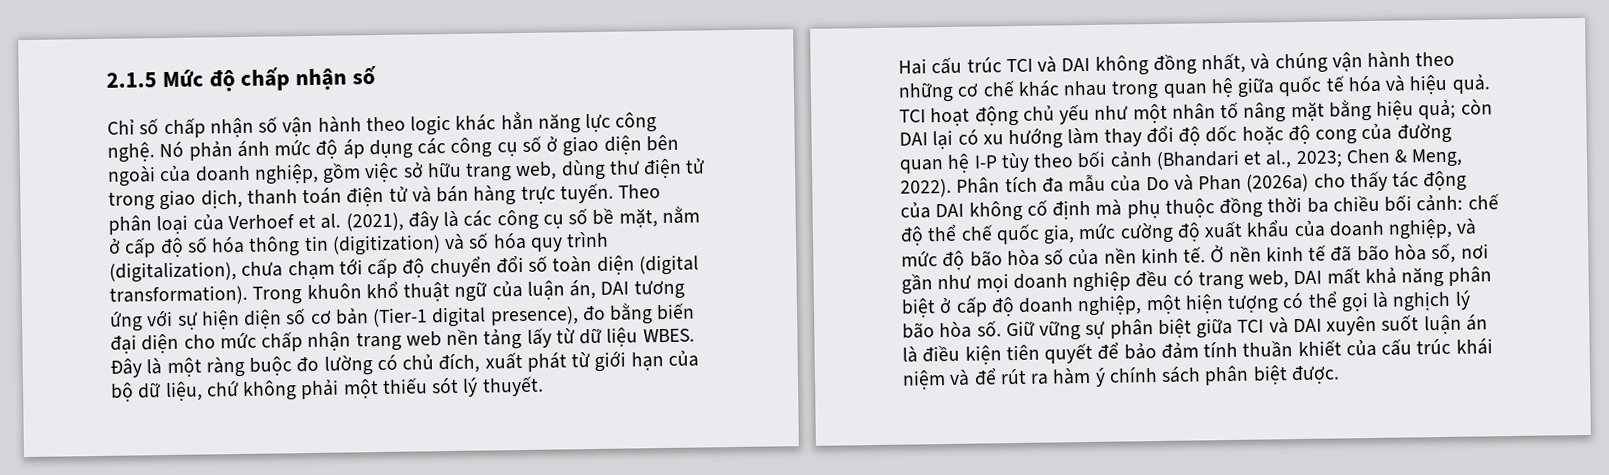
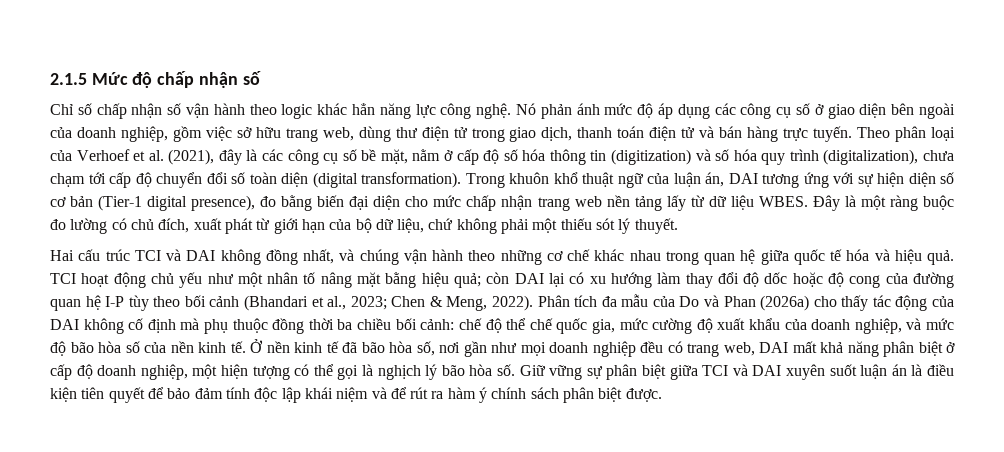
- Giữ vững sự phân biệt giữa TCI và DAI xuyên suốt luận án là điều kiện tiên quyết để bảo đảm tính thuần khiết của cấu trúc khái niệm và để rút ra hàm ý chính sách phân biệt được.
+ Giữ vững sự phân biệt giữa TCI và DAI xuyên suốt luận án là điều kiện tiên quyết để bảo đảm tính độc lập khái niệm và để rút ra hàm ý chính sách phân biệt được.

